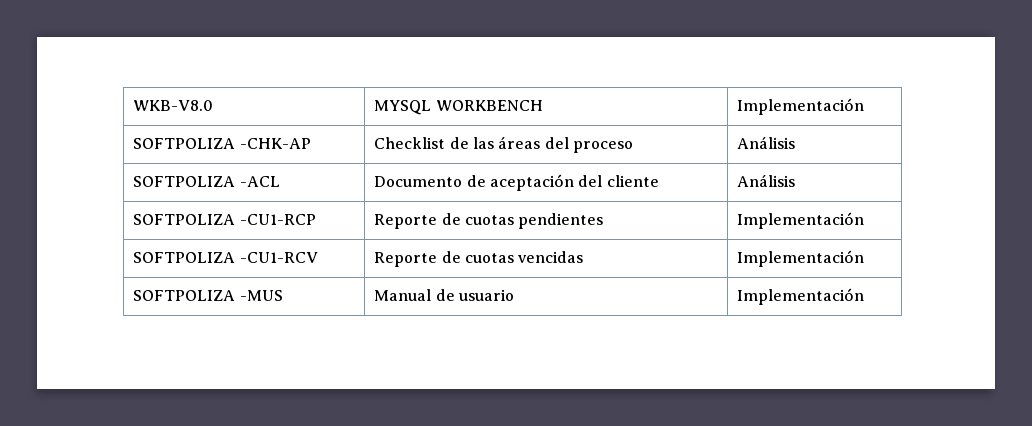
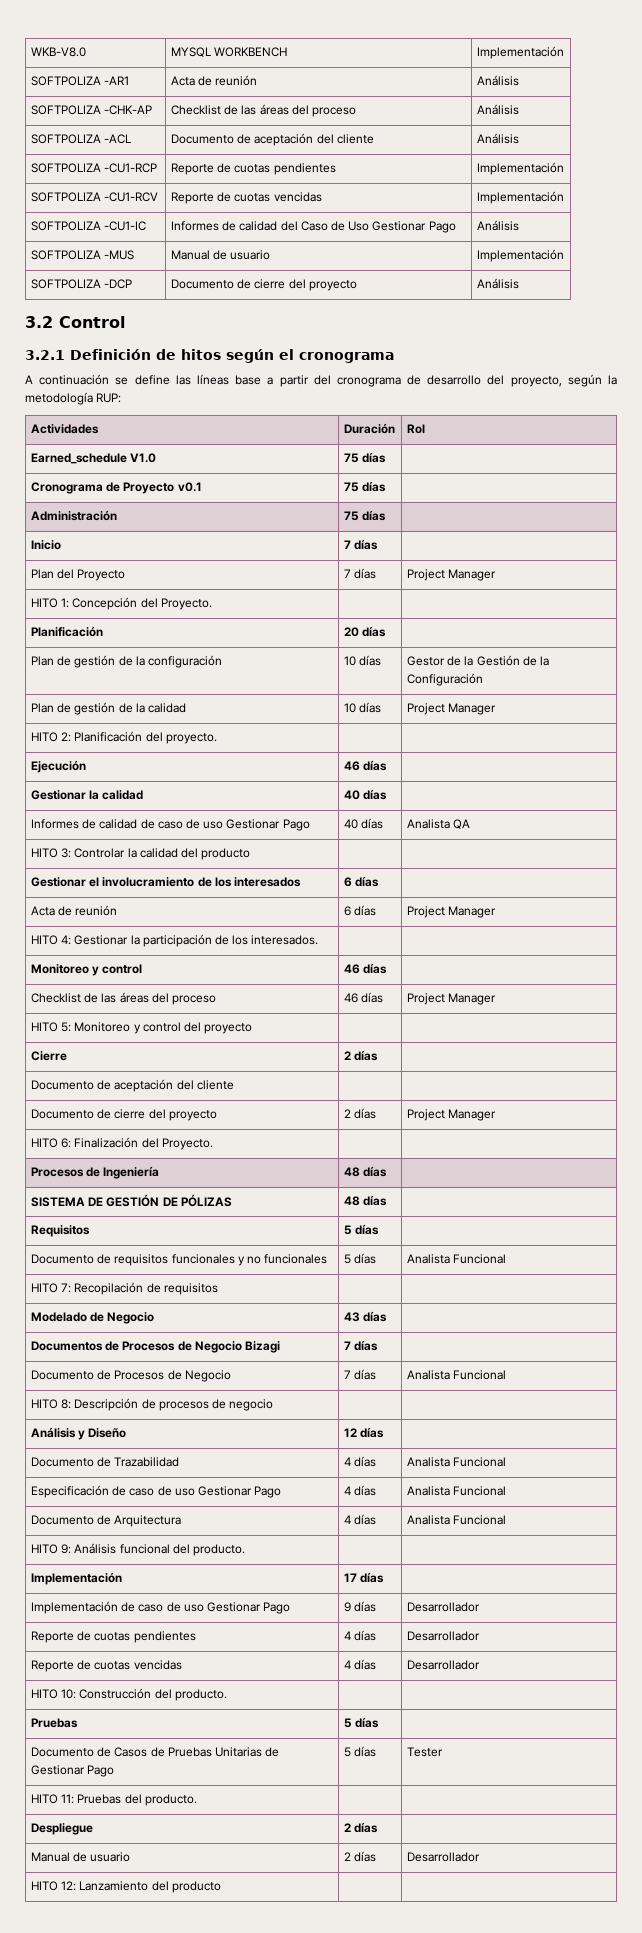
+ SOFTPOLIZA -AR1 | Acta de reunión | Análisis
+ SOFTPOLIZA -CU1-IC | Informes de calidad del Caso de Uso Gestionar Pago | Análisis
+ SOFTPOLIZA -DCP | Documento de cierre del proyecto | Análisis
+ 3.2 Control
+ 3.2.1 Definición de hitos según el cronograma
+ A continuación se define las líneas base a partir del cronograma de desarrollo del proyecto, según la metodología RUP:
+ Actividades | Duración | Rol
+ Earned_schedule V1.0 | 75 días |
+ Cronograma de Proyecto v0.1 | 75 días |
+ Administración | 75 días |
+ Inicio | 7 días |
+ Plan del Proyecto | 7 días | Project Manager
+ HITO 1: Concepción del Proyecto. | |
+ Planificación | 20 días |
+ Plan de gestión de la configuración | 10 días | Gestor de la Gestión de la Configuración
+ Plan de gestión de la calidad | 10 días | Project Manager
+ HITO 2: Planificación del proyecto. | |
+ Ejecución | 46 días |
+ Gestionar la calidad | 40 días |
+ Informes de calidad de caso de uso Gestionar Pago | 40 días | Analista QA
+ HITO 3: Controlar la calidad del producto | |
+ Gestionar el involucramiento de los interesados | 6 días |
+ Acta de reunión | 6 días | Project Manager
+ HITO 4: Gestionar la participación de los interesados. | |
+ Monitoreo y control | 46 días |
+ Checklist de las áreas del proceso | 46 días | Project Manager
+ HITO 5: Monitoreo y control del proyecto | |
+ Cierre | 2 días |
+ Documento de aceptación del cliente | |
+ Documento de cierre del proyecto | 2 días | Project Manager
+ HITO 6: Finalización del Proyecto. | |
+ Procesos de Ingeniería | 48 días |
+ SISTEMA DE GESTIÓN DE PÓLIZAS | 48 días |
+ Requisitos | 5 días |
+ Documento de requisitos funcionales y no funcionales | 5 días | Analista Funcional
+ HITO 7: Recopilación de requisitos | |
+ Modelado de Negocio | 43 días |
+ Documentos de Procesos de Negocio Bizagi | 7 días |
+ Documento de Procesos de Negocio | 7 días | Analista Funcional
+ HITO 8: Descripción de procesos de negocio | |
+ Análisis y Diseño | 12 días |
+ Documento de Trazabilidad | 4 días | Analista Funcional
+ Especificación de caso de uso Gestionar Pago | 4 días | Analista Funcional
+ Documento de Arquitectura | 4 días | Analista Funcional
+ HITO 9: Análisis funcional del producto. | |
+ Implementación | 17 días |
+ Implementación de caso de uso Gestionar Pago | 9 días | Desarrollador
+ Reporte de cuotas pendientes | 4 días | Desarrollador
+ Reporte de cuotas vencidas | 4 días | Desarrollador
+ HITO 10: Construcción del producto. | |
+ Pruebas | 5 días |
+ Documento de Casos de Pruebas Unitarias de Gestionar Pago | 5 días | Tester
+ HITO 11: Pruebas del producto. | |
+ Despliegue | 2 días |
+ Manual de usuario | 2 días | Desarrollador
+ HITO 12: Lanzamiento del producto | |

